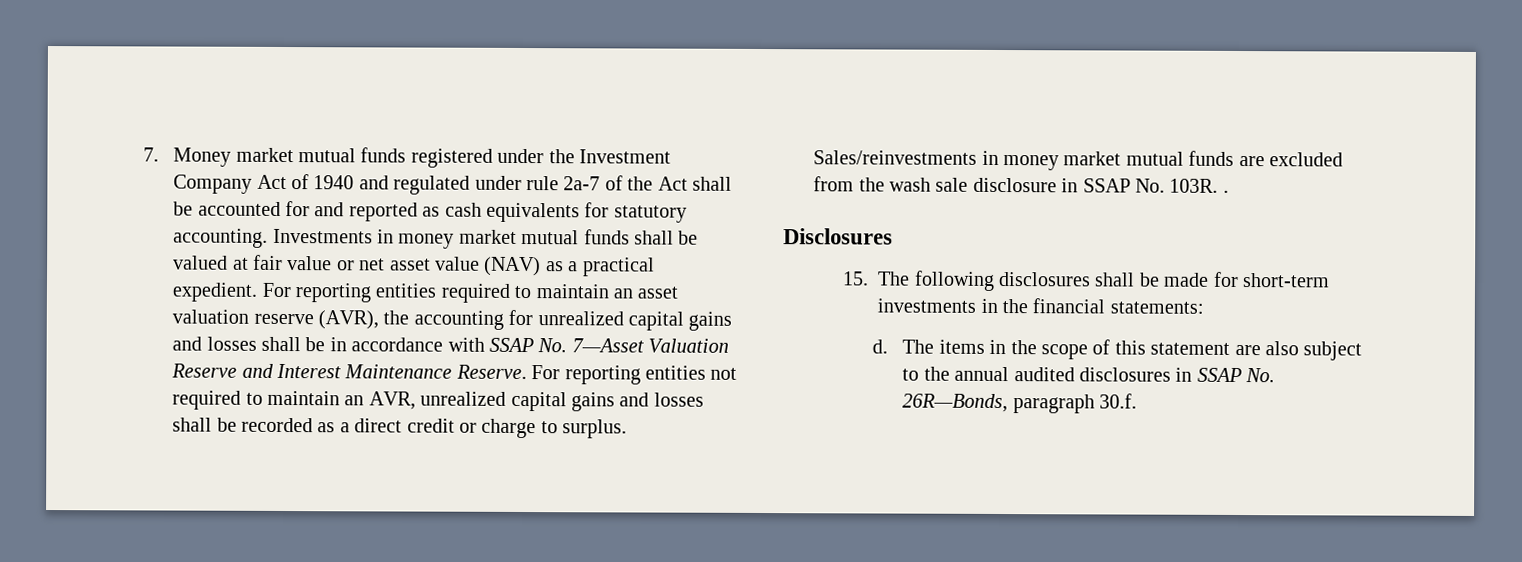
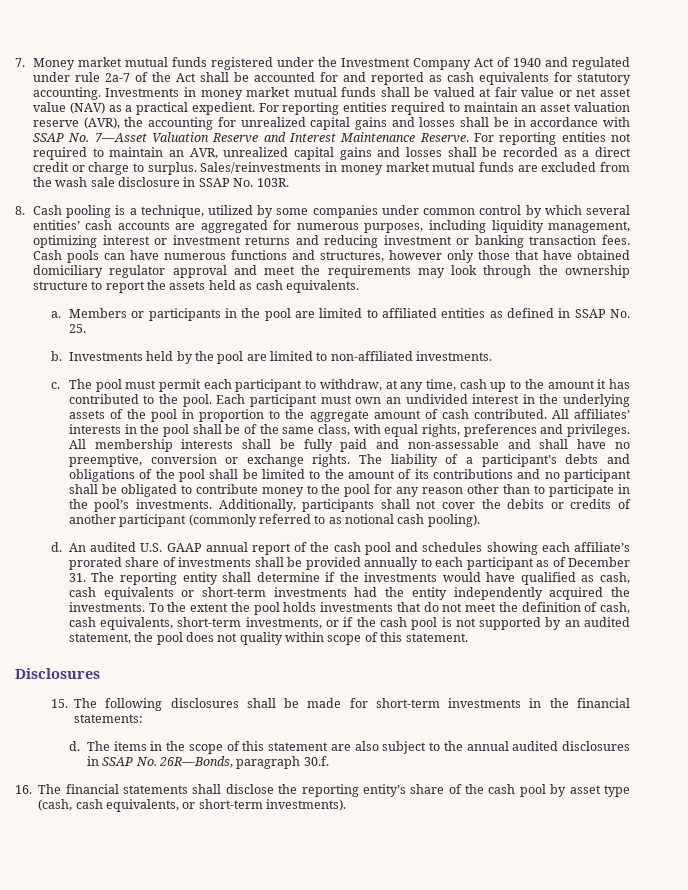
- Sales/reinvestments in money market mutual funds are excluded from the wash sale disclosure in SSAP No. 103R. .
+ Sales/reinvestments in money market mutual funds are excluded from the wash sale disclosure in SSAP No. 103R.
+ 8. Cash pooling is a technique, utilized by some companies under common control by which several entities’ cash accounts are aggregated for numerous purposes, including liquidity management, optimizing interest or investment returns and reducing investment or banking transaction fees. Cash pools can have numerous functions and structures, however only those that have obtained domiciliary regulator approval and meet the requirements may look through the ownership structure to report the assets held as cash equivalents.
+ a. Members or participants in the pool are limited to affiliated entities as defined in SSAP No. 25.
+ b. Investments held by the pool are limited to non-affiliated investments.
+ c. The pool must permit each participant to withdraw, at any time, cash up to the amount it has contributed to the pool. Each participant must own an undivided interest in the underlying assets of the pool in proportion to the aggregate amount of cash contributed. All affiliates’ interests in the pool shall be of the same class, with equal rights, preferences and privileges. All membership interests shall be fully paid and non-assessable and shall have no preemptive, conversion or exchange rights. The liability of a participant’s debts and obligations of the pool shall be limited to the amount of its contributions and no participant shall be obligated to contribute money to the pool for any reason other than to participate in the pool’s investments. Additionally, participants shall not cover the debits or credits of another participant (commonly referred to as notional cash pooling).
+ d. An audited U.S. GAAP annual report of the cash pool and schedules showing each affiliate’s prorated share of investments shall be provided annually to each participant as of December 31. The reporting entity shall determine if the investments would have qualified as cash, cash equivalents or short-term investments had the entity independently acquired the investments. To the extent the pool holds investments that do not meet the definition of cash, cash equivalents, short-term investments, or if the cash pool is not supported by an audited statement, the pool does not quality within scope of this statement.
+ 16. The financial statements shall disclose the reporting entity’s share of the cash pool by asset type (cash, cash equivalents, or short-term investments).

